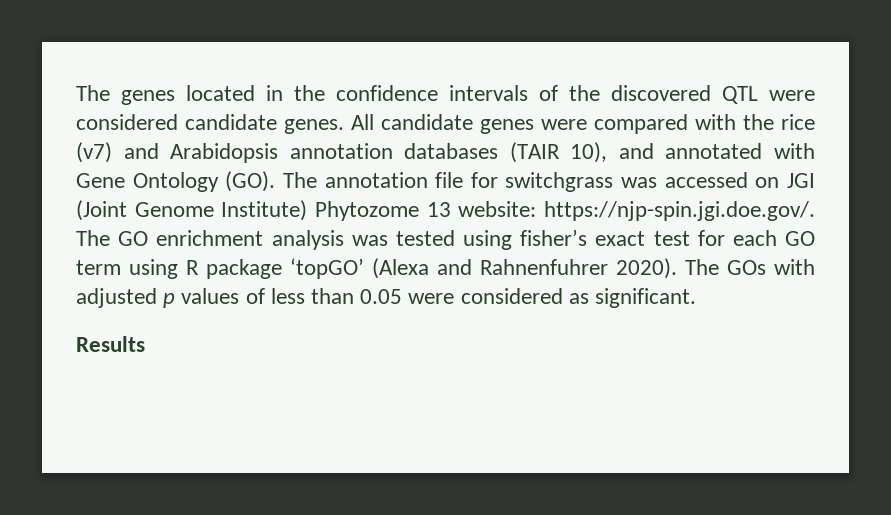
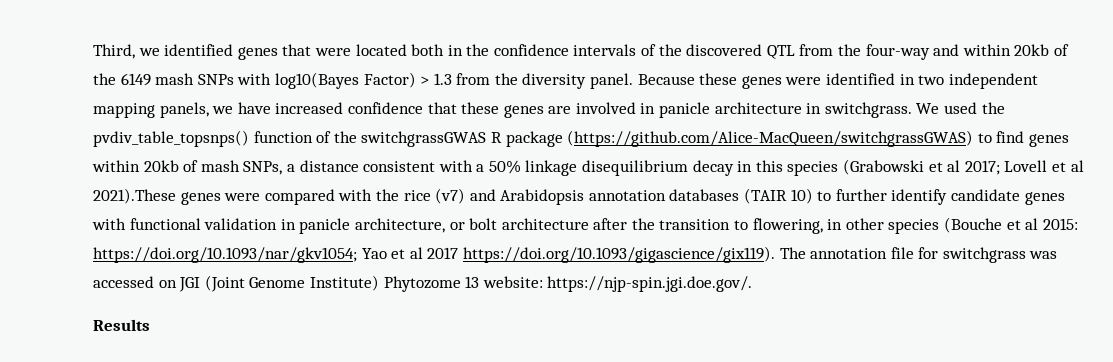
- The genes located in the confidence intervals of the discovered QTL were considered candidate genes. All candidate genes were compared with the rice (v7) and Arabidopsis annotation databases (TAIR 10), and annotated with Gene Ontology (GO). The annotation file for switchgrass was accessed on JGI (Joint Genome Institute) Phytozome 13 website: https://njp-spin.jgi.doe.gov/. The GO enrichment analysis was tested using fisher’s exact test for each GO term using R package ‘topGO’ (Alexa and Rahnenfuhrer 2020). The GOs with adjusted p values of less than 0.05 were considered as significant.
+ Third, we identified genes that were located both in the confidence intervals of the discovered QTL from the four-way and within 20kb of the 6149 mash SNPs with log10(Bayes Factor) > 1.3 from the diversity panel. Because these genes were identified in two independent mapping panels, we have increased confidence that these genes are involved in panicle architecture in switchgrass. We used the pvdiv_table_topsnps() function of the switchgrassGWAS R package (https://github.com/Alice-MacQueen/switchgrassGWAS) to find genes within 20kb of mash SNPs, a distance consistent with a 50% linkage disequilibrium decay in this species (Grabowski et al 2017; Lovell et al 2021).These genes were compared with the rice (v7) and Arabidopsis annotation databases (TAIR 10) to further identify candidate genes with functional validation in panicle architecture, or bolt architecture after the transition to flowering, in other species (Bouche et al 2015: https://doi.org/10.1093/nar/gkv1054; Yao et al 2017 https://doi.org/10.1093/gigascience/gix119). The annotation file for switchgrass was accessed on JGI (Joint Genome Institute) Phytozome 13 website: https://njp-spin.jgi.doe.gov/.

